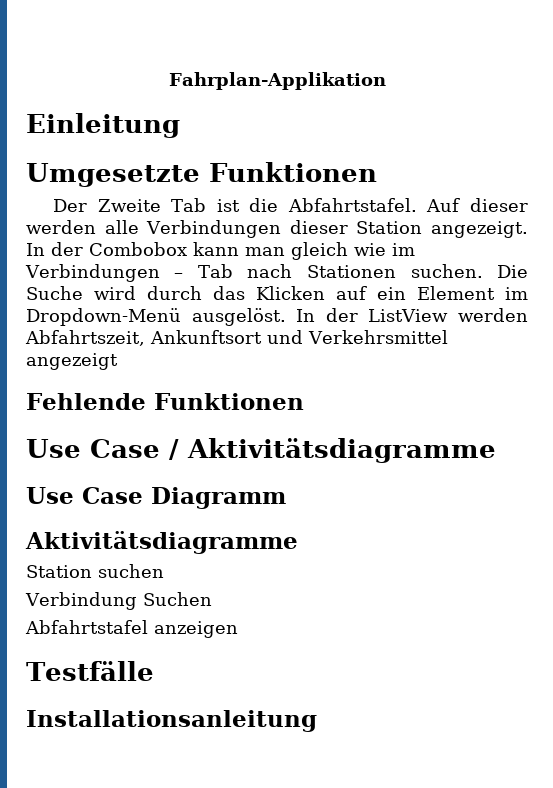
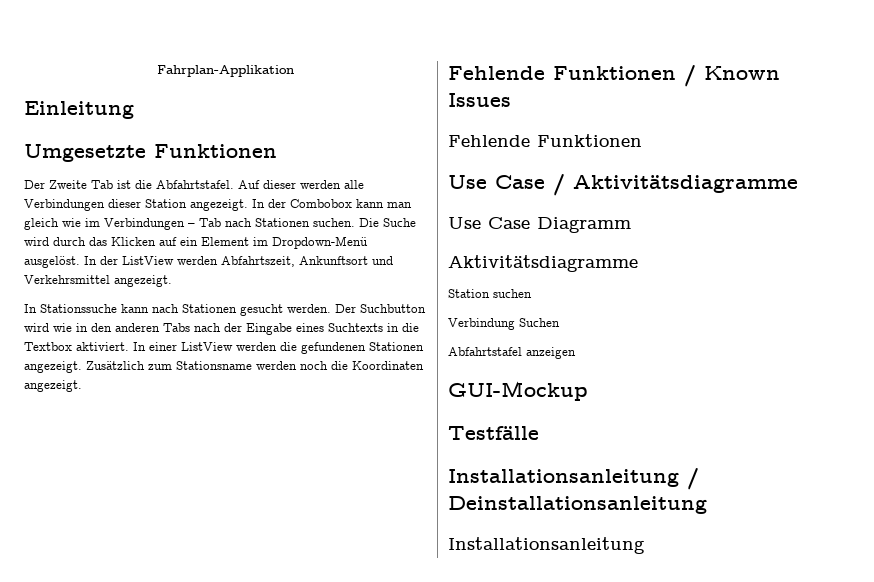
- In der ListView werden Abfahrtszeit, Ankunftsort und Verkehrsmittel angezeigt
+ In der ListView werden Abfahrtszeit, Ankunftsort und Verkehrsmittel angezeigt.
+ In Stationssuche kann nach Stationen gesucht werden. Der Suchbutton wird wie in den anderen Tabs nach der Eingabe eines Suchtexts in die Textbox aktiviert. In einer ListView werden die gefundenen Stationen angezeigt. Zusätzlich zum Stationsname werden noch die Koordinaten angezeigt.
+ Fehlende Funktionen / Known Issues
+ GUI-Mockup
+ Installationsanleitung / Deinstallationsanleitung

